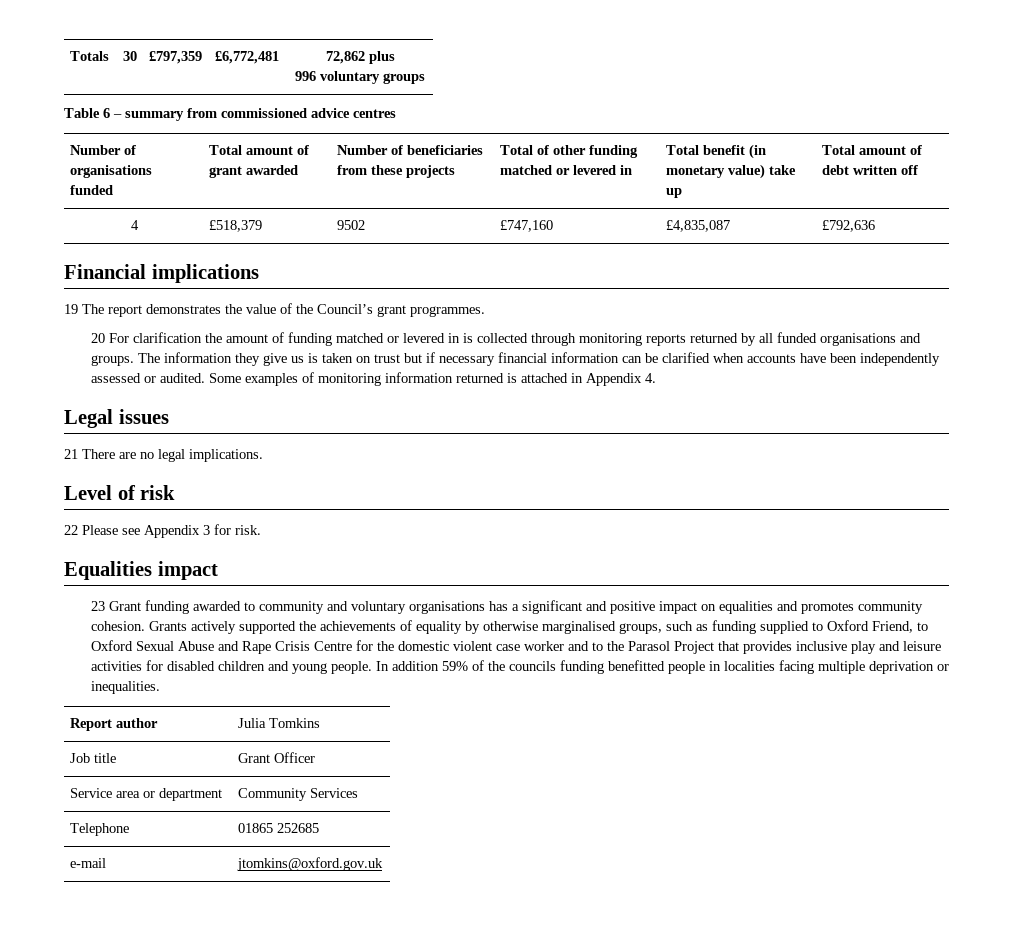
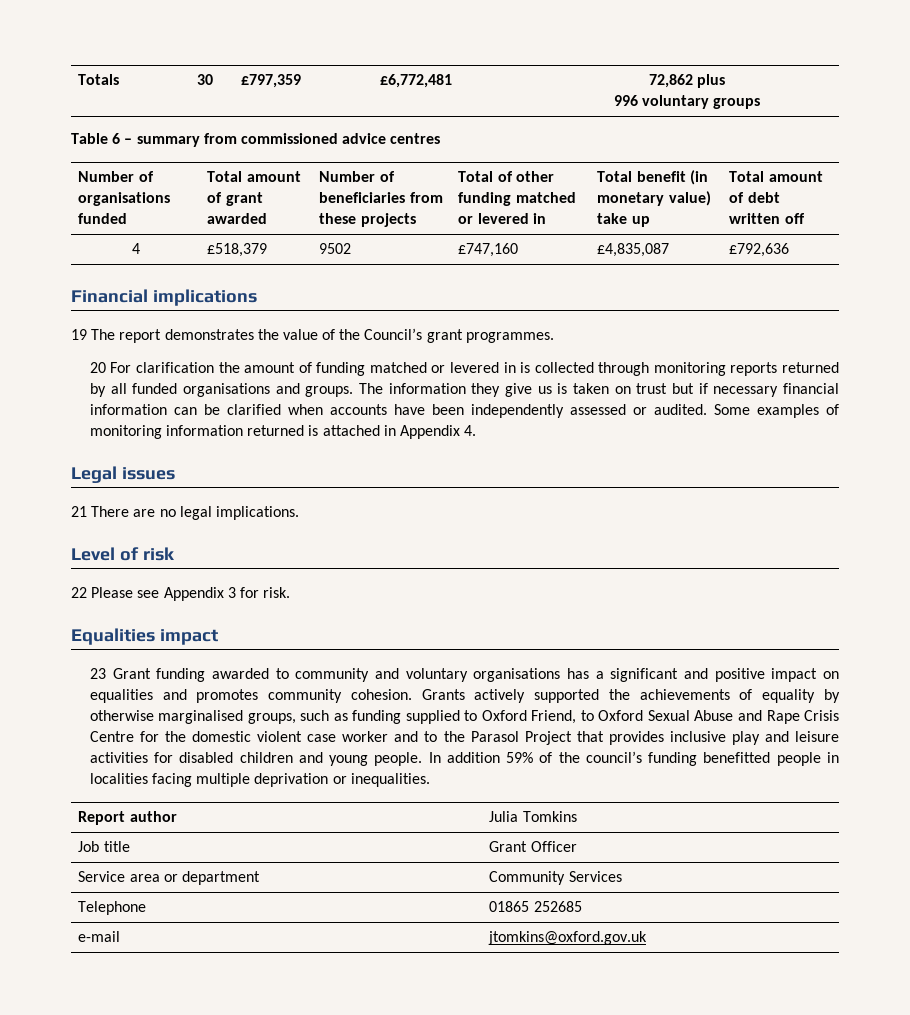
- In addition 59% of the councils funding benefitted people in localities facing multiple deprivation or inequalities.
+ In addition 59% of the council’s funding benefitted people in localities facing multiple deprivation or inequalities.

